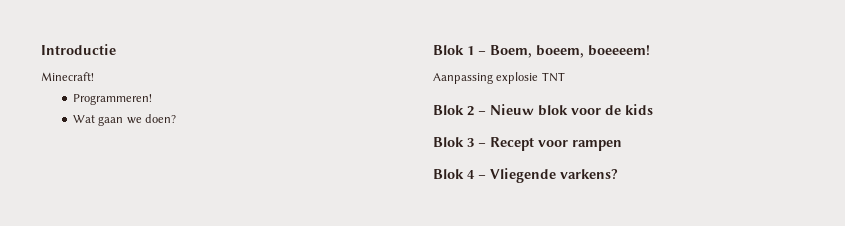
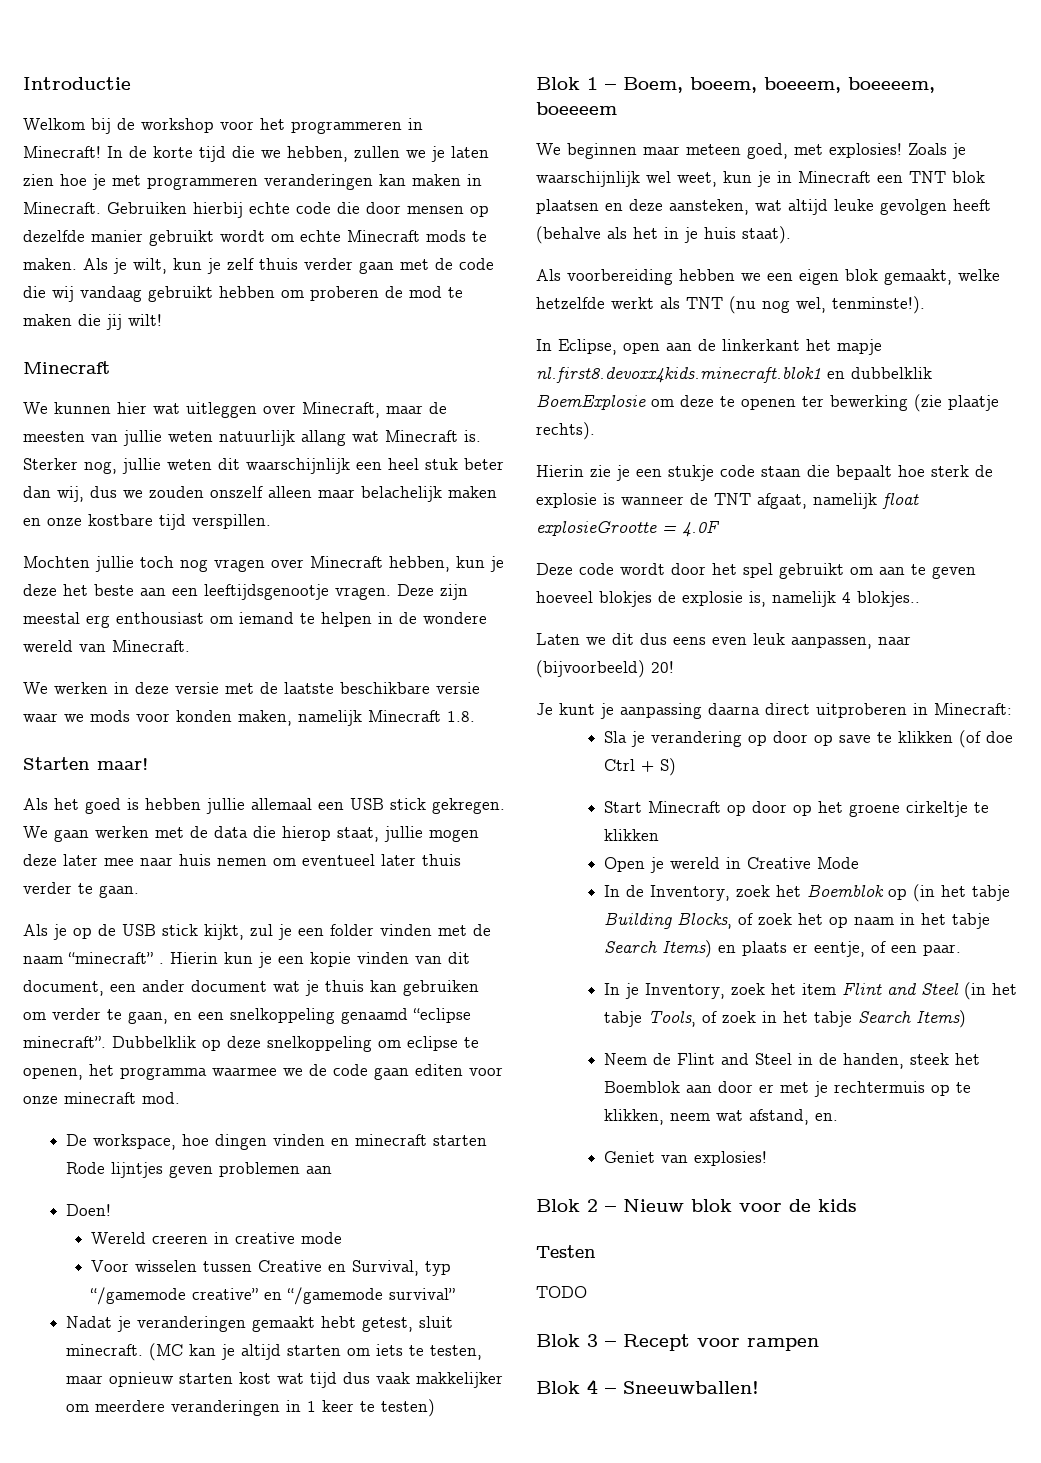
- Minecraft!
- Programmeren!
- Wat gaan we doen?
+ Welkom bij de workshop voor het programmeren in Minecraft! In de korte tijd die we hebben, zullen we je laten zien hoe je met programmeren veranderingen kan maken in Minecraft. Gebruiken hierbij echte code die door mensen op dezelfde manier gebruikt wordt om echte Minecraft mods te maken. Als je wilt, kun je zelf thuis verder gaan met de code die wij vandaag gebruikt hebben om proberen de mod te maken die jij wilt!
+ Minecraft
+ We kunnen hier wat uitleggen over Minecraft, maar de meesten van jullie weten natuurlijk allang wat Minecraft is. Sterker nog, jullie weten dit waarschijnlijk een heel stuk beter dan wij, dus we zouden onszelf alleen maar belachelijk maken en onze kostbare tijd verspillen.
+ Mochten jullie toch nog vragen over Minecraft hebben, kun je deze het beste aan een leeftijdsgenootje vragen. Deze zijn meestal erg enthousiast om iemand te helpen in de wondere wereld van Minecraft.
+ We werken in deze versie met de laatste beschikbare versie waar we mods voor konden maken, namelijk Minecraft 1.8.
+ Starten maar!
+ Als het goed is hebben jullie allemaal een USB stick gekregen. We gaan werken met de data die hierop staat, jullie mogen deze later mee naar huis nemen om eventueel later thuis verder te gaan.
+ Als je op de USB stick kijkt, zul je een folder vinden met de naam “minecraft” . Hierin kun je een kopie vinden van dit document, een ander document wat je thuis kan gebruiken om verder te gaan, en een snelkoppeling genaamd “eclipse minecraft”. Dubbelklik op deze snelkoppeling om eclipse te openen, het programma waarmee we de code gaan editen voor onze minecraft mod.
+ De workspace, hoe dingen vinden en minecraft starten Rode lijntjes geven problemen aan
+ Doen!
+ Wereld creeren in creative mode
+ Voor wisselen tussen Creative en Survival, typ “/gamemode creative” en “/gamemode survival”
+ Nadat je veranderingen gemaakt hebt getest, sluit minecraft. (MC kan je altijd starten om iets te testen, maar opnieuw starten kost wat tijd dus vaak makkelijker om meerdere veranderingen in 1 keer te testen)
- Blok 1 – Boem, boeem, boeeeem!
- Aanpassing explosie TNT
+ Blok 1 – Boem, boeem, boeeem, boeeeem, boeeeem
+ We beginnen maar meteen goed, met explosies! Zoals je waarschijnlijk wel weet, kun je in Minecraft een TNT blok plaatsen en deze aansteken, wat altijd leuke gevolgen heeft (behalve als het in je huis staat).
+ Als voorbereiding hebben we een eigen blok gemaakt, welke hetzelfde werkt als TNT (nu nog wel, tenminste!).
+ In Eclipse, open aan de linkerkant het mapje nl.first8.devoxx4kids.minecraft.blok1 en dubbelklik BoemExplosie om deze te openen ter bewerking (zie plaatje rechts).
+ Hierin zie je een stukje code staan die bepaalt hoe sterk de explosie is wanneer de TNT afgaat, namelijk float explosieGrootte = 4.0F
+ Deze code wordt door het spel gebruikt om aan te geven hoeveel blokjes de explosie is, namelijk 4 blokjes..
+ Laten we dit dus eens even leuk aanpassen, naar (bijvoorbeeld) 20!
+ Je kunt je aanpassing daarna direct uitproberen in Minecraft:
+ Sla je verandering op door op save te klikken (of doe Ctrl + S)
+ Start Minecraft op door op het groene cirkeltje te klikken
+ Open je wereld in Creative Mode
+ In de Inventory, zoek het Boemblok op (in het tabje Building Blocks, of zoek het op naam in het tabje Search Items) en plaats er eentje, of een paar.
+ In je Inventory, zoek het item Flint and Steel (in het tabje Tools, of zoek in het tabje Search Items)
+ Neem de Flint and Steel in de handen, steek het Boemblok aan door er met je rechtermuis op te klikken, neem wat afstand, en.
+ Geniet van explosies!
+ Testen
+ TODO
- Blok 4 – Vliegende varkens?
+ Blok 4 – Sneeuwballen!

